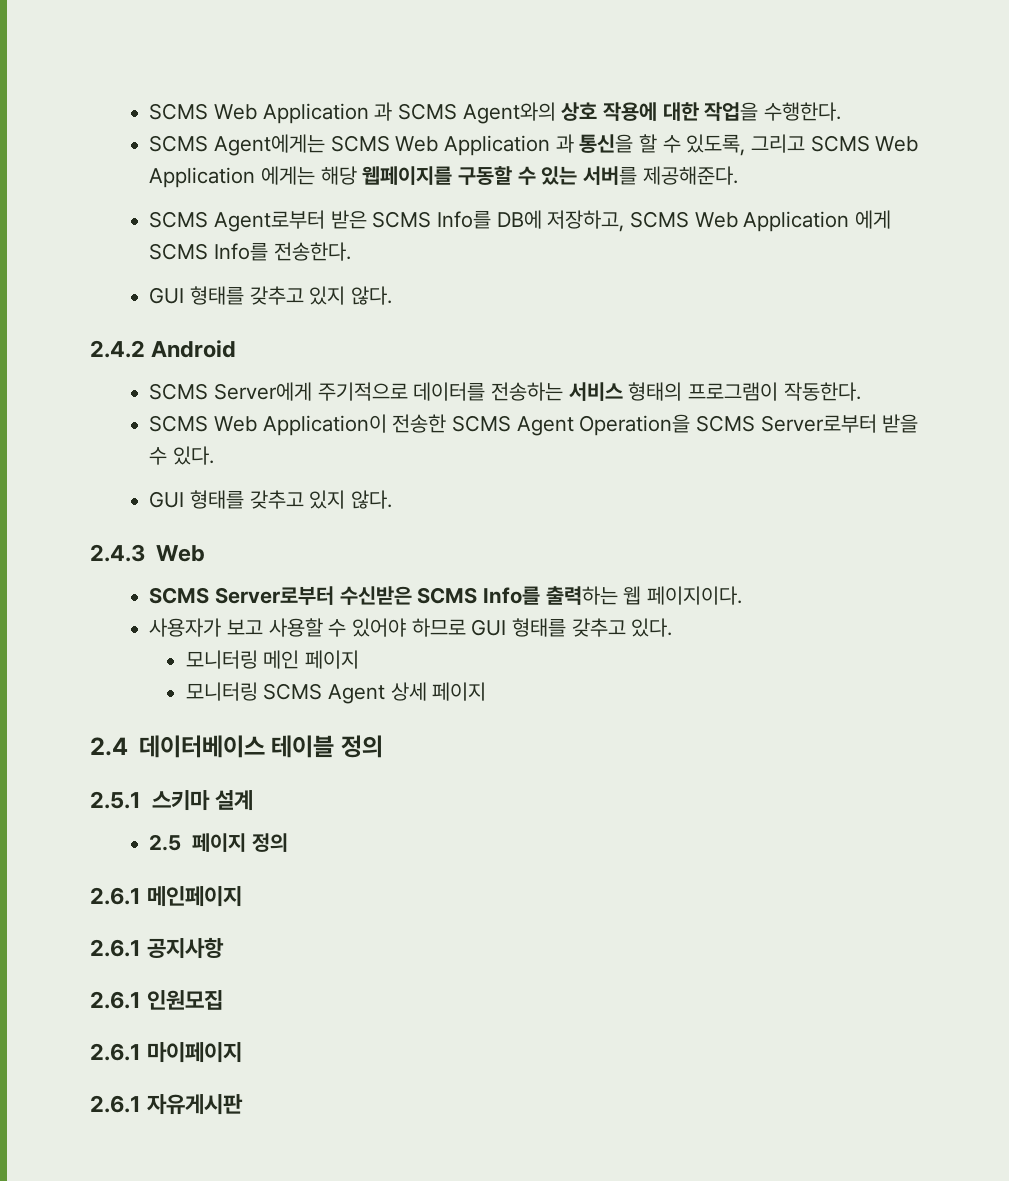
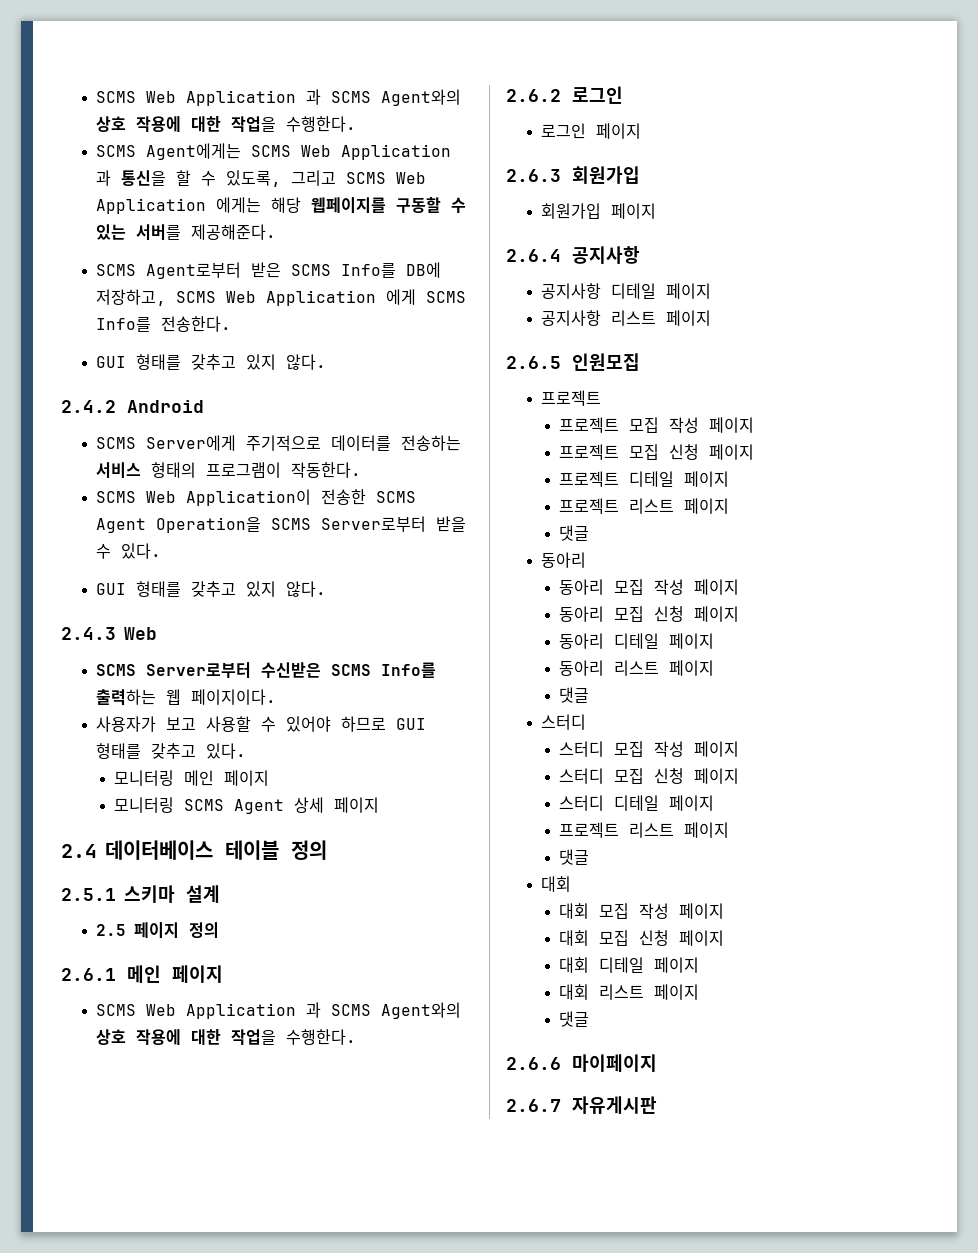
- 2.6.1 메인페이지
- 2.6.1 공지사항
- 2.6.1 인원모집
- 2.6.1 마이페이지
+ 2.6.1 메인 페이지
+ SCMS Web Application 과 SCMS Agent와의 상호 작용에 대한 작업을 수행한다.
+ 2.6.2 로그인
+ 로그인 페이지
+ 2.6.3 회원가입
+ 회원가입 페이지
+ 2.6.4 공지사항
+ 공지사항 디테일 페이지
+ 공지사항 리스트 페이지
+ 2.6.5 인원모집
+ 프로젝트
+ 프로젝트 모집 작성 페이지
+ 프로젝트 모집 신청 페이지
+ 프로젝트 디테일 페이지
+ 프로젝트 리스트 페이지
+ 댓글
+ 동아리
+ 동아리 모집 작성 페이지
+ 동아리 모집 신청 페이지
+ 동아리 디테일 페이지
+ 동아리 리스트 페이지
+ 댓글
+ 스터디
+ 스터디 모집 작성 페이지
+ 스터디 모집 신청 페이지
+ 스터디 디테일 페이지
+ 프로젝트 리스트 페이지
+ 댓글
+ 대회
+ 대회 모집 작성 페이지
+ 대회 모집 신청 페이지
+ 대회 디테일 페이지
+ 대회 리스트 페이지
+ 댓글
+ 2.6.6 마이페이지
- 2.6.1 자유게시판
+ 2.6.7 자유게시판

